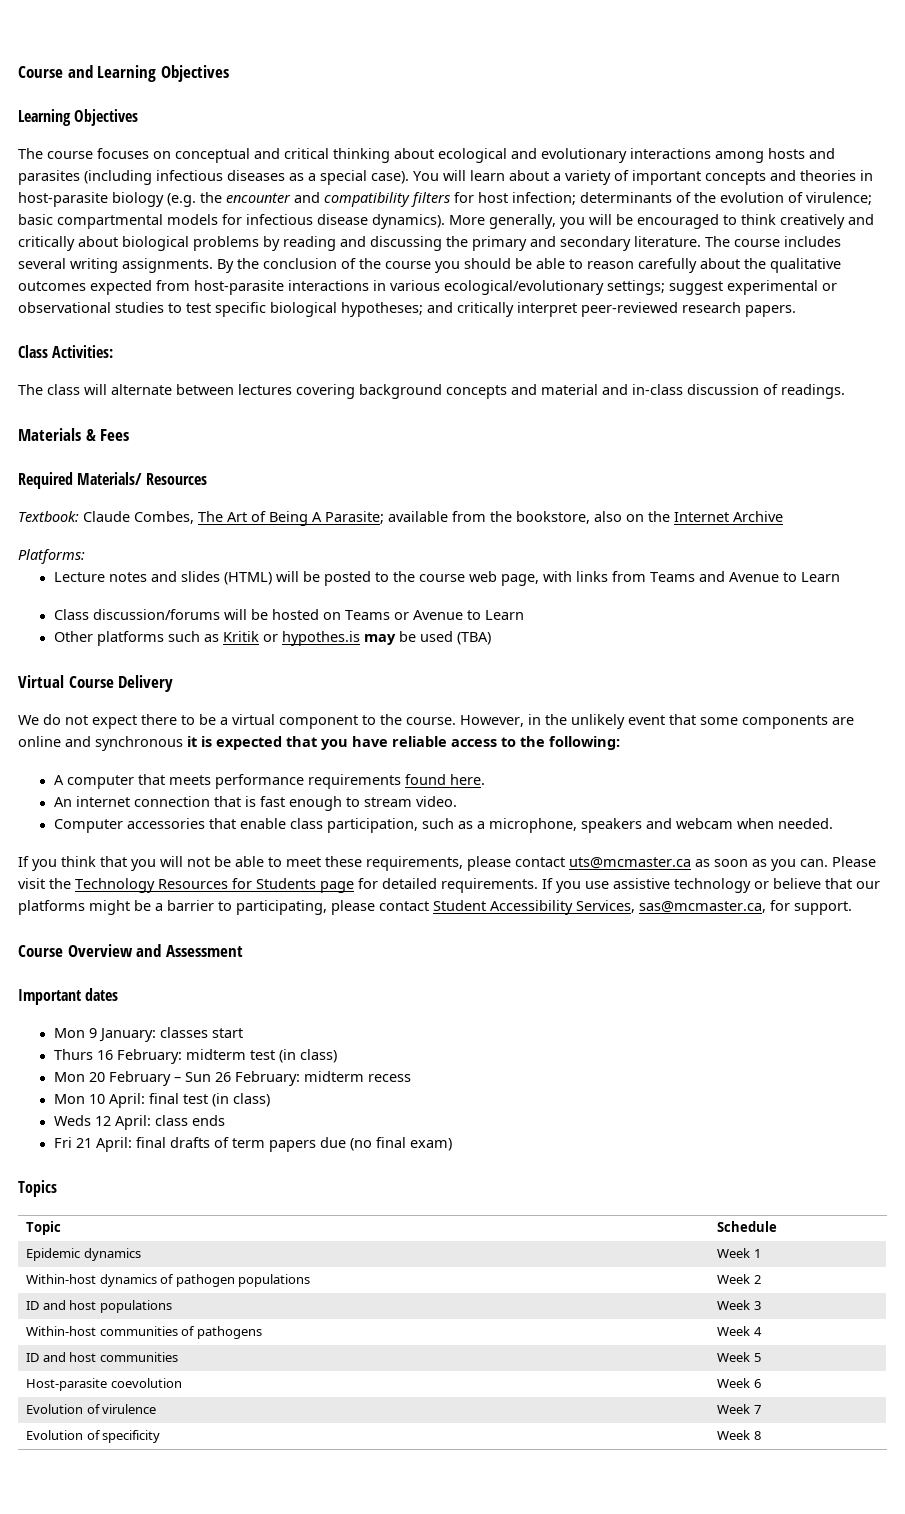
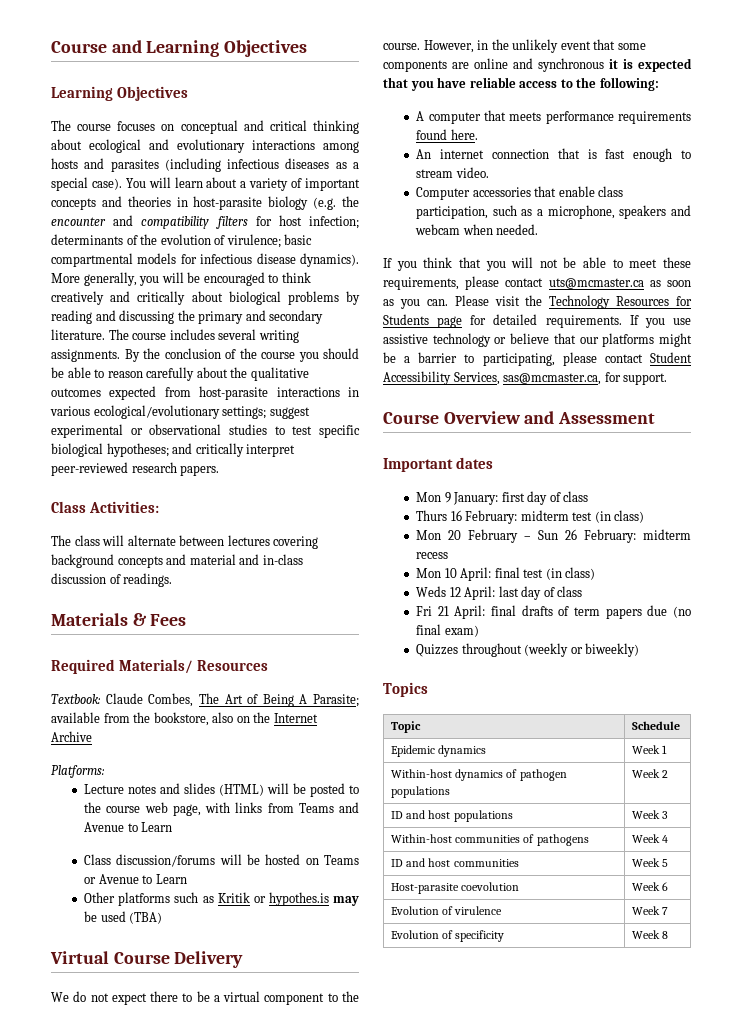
- Mon 9 January: classes start
+ Mon 9 January: first day of class
- Weds 12 April: class ends
+ Weds 12 April: last day of class
+ Quizzes throughout (weekly or biweekly)

